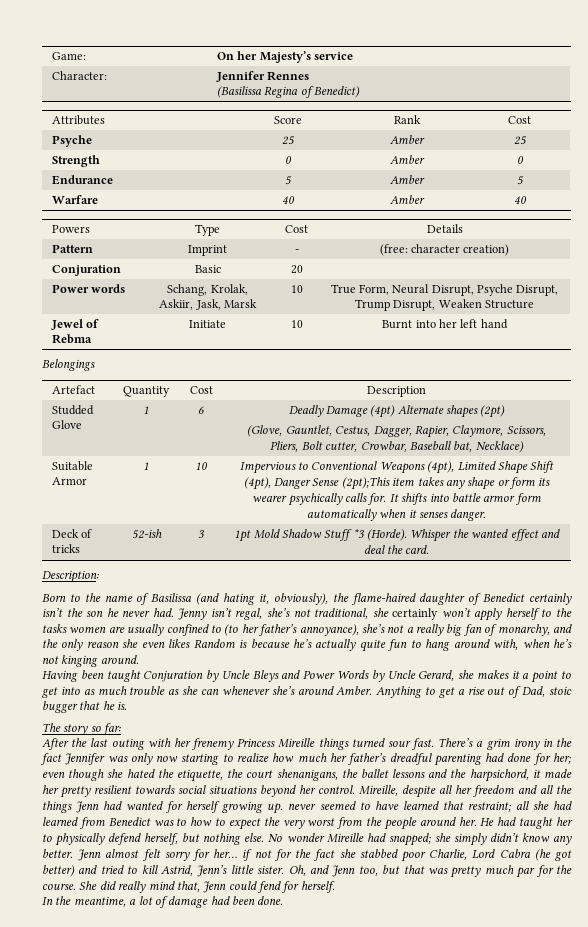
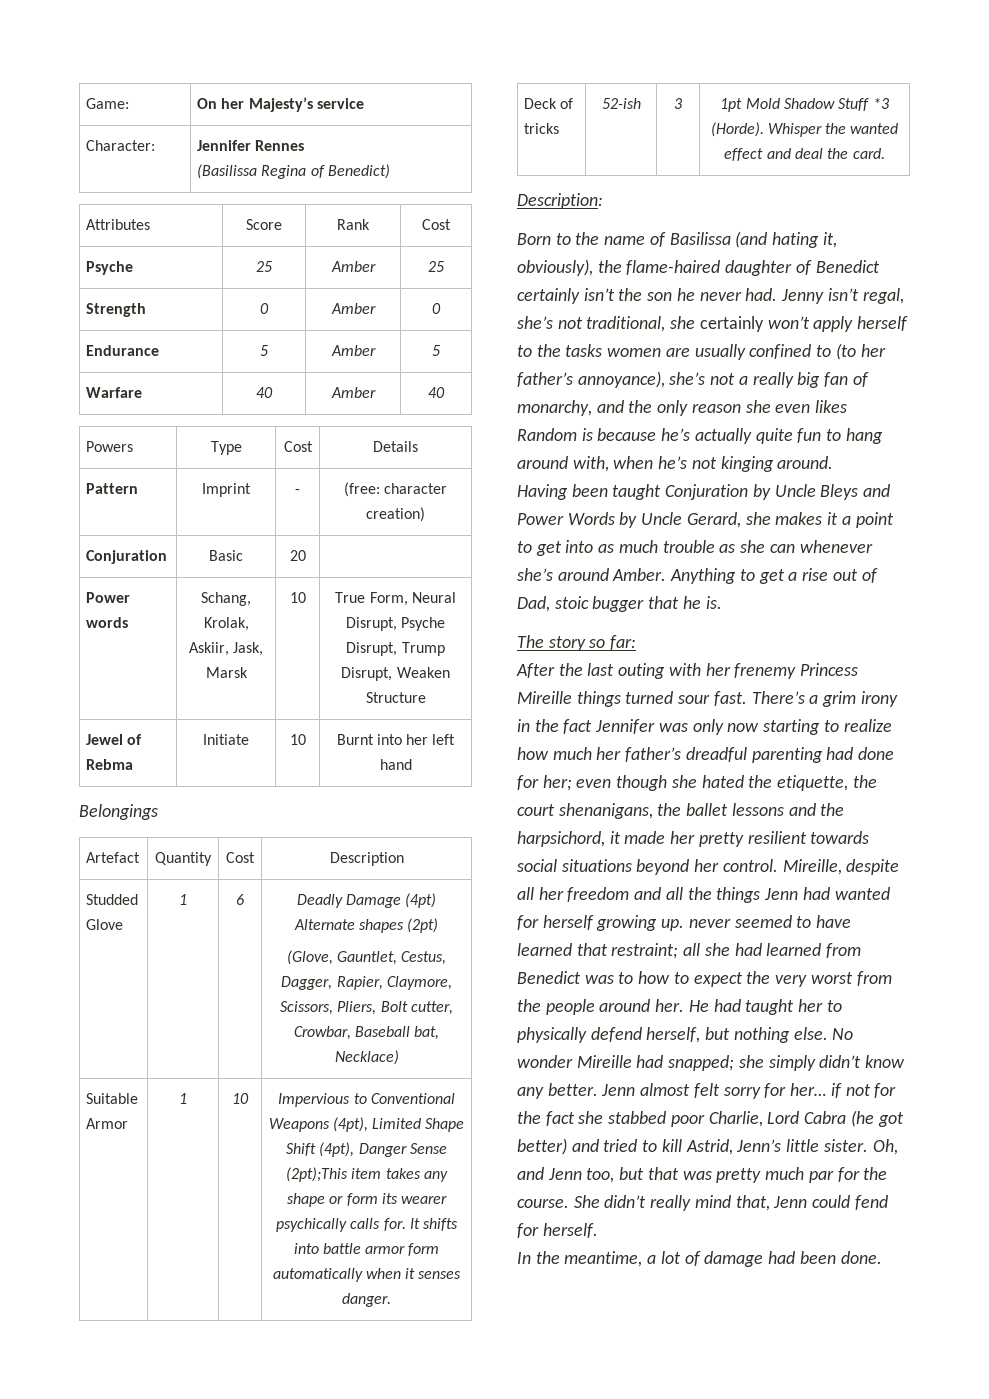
- She did really mind that, Jenn could fend for herself.
+ She didn’t really mind that, Jenn could fend for herself.

